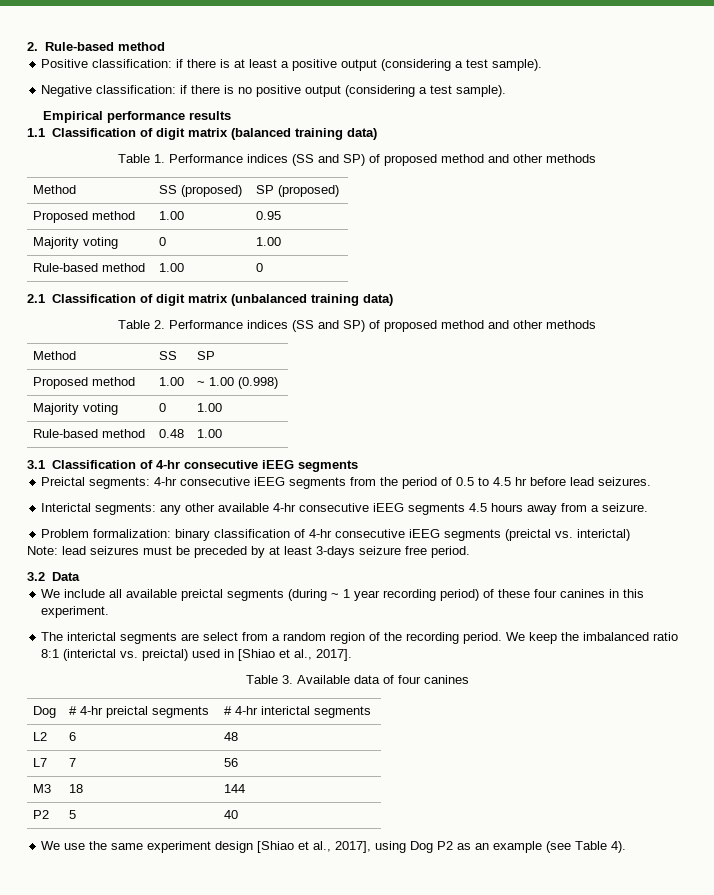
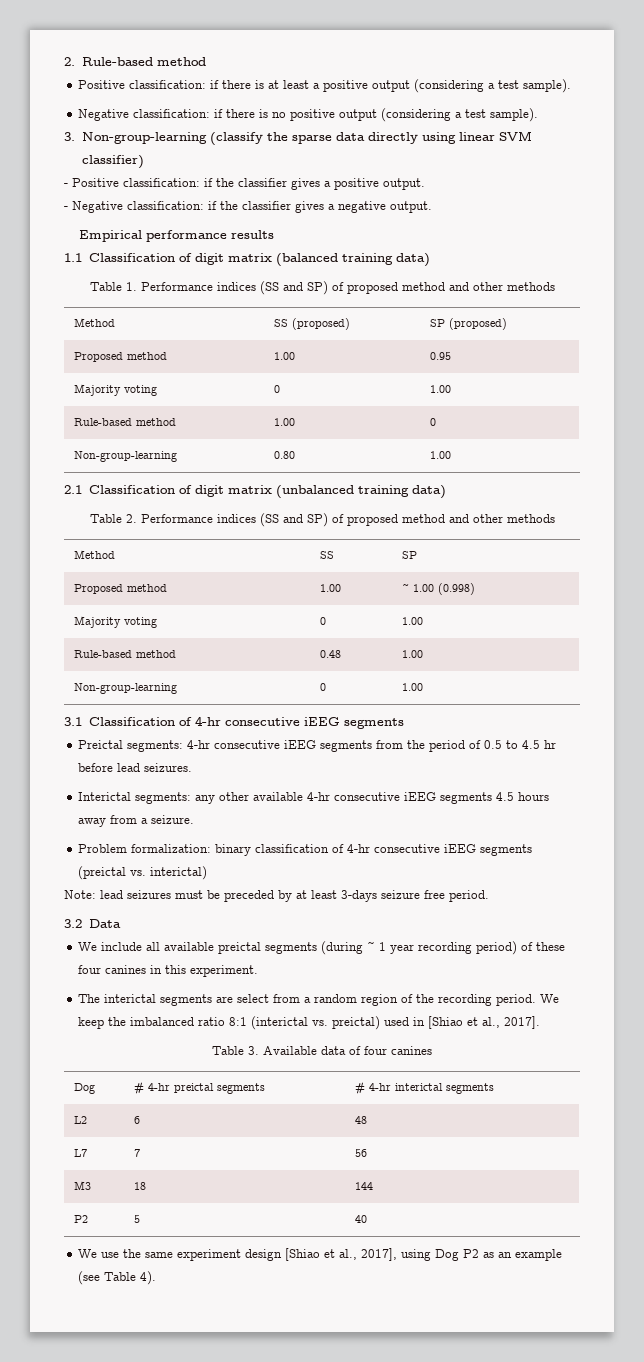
+ 3. Non-group-learning (classify the sparse data directly using linear SVM classifier)
+ - Positive classification: if the classifier gives a positive output.
+ - Negative classification: if the classifier gives a negative output.
+ Non-group-learning | 0.80 | 1.00
+ Non-group-learning | 0 | 1.00

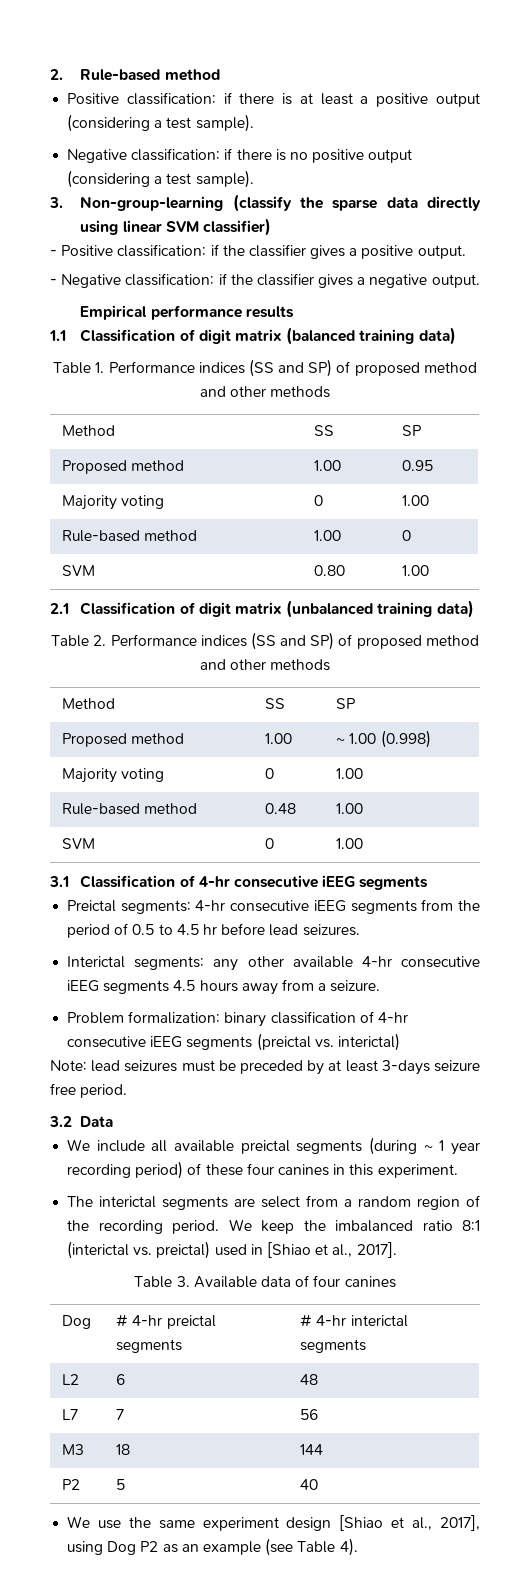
  Table 1. Performance indices (SS and SP) of proposed method and other methods
- Method | SS (proposed) | SP (proposed)
+ Method | SS | SP
- Non-group-learning | 0.80 | 1.00
+ SVM | 0.80 | 1.00
- Non-group-learning | 0 | 1.00
+ SVM | 0 | 1.00

